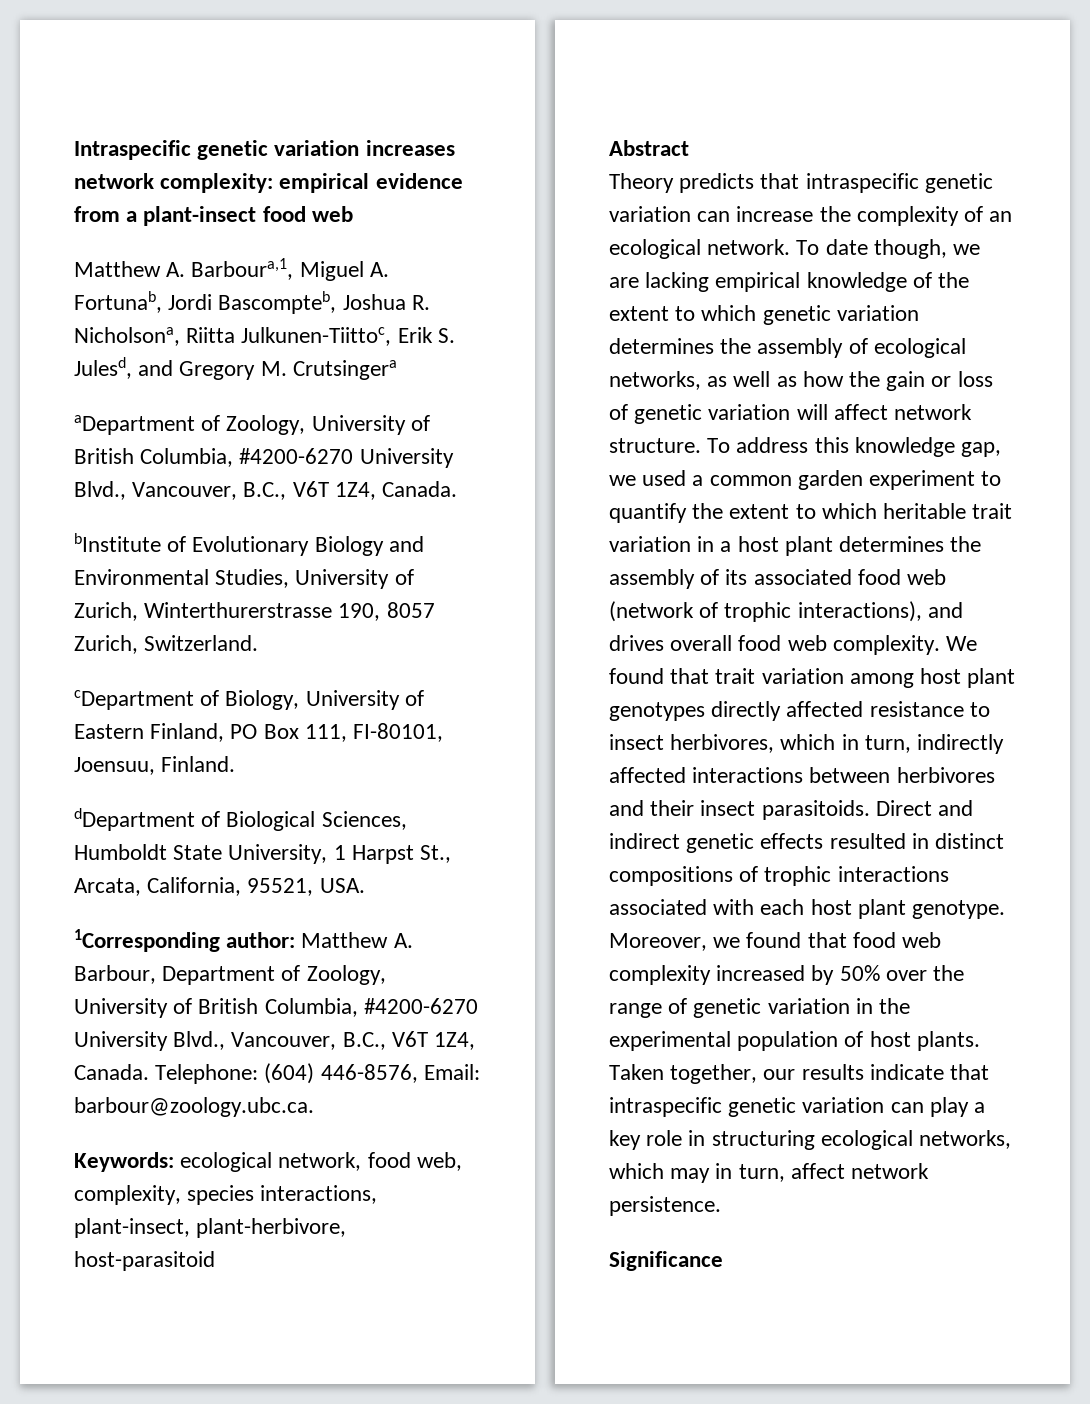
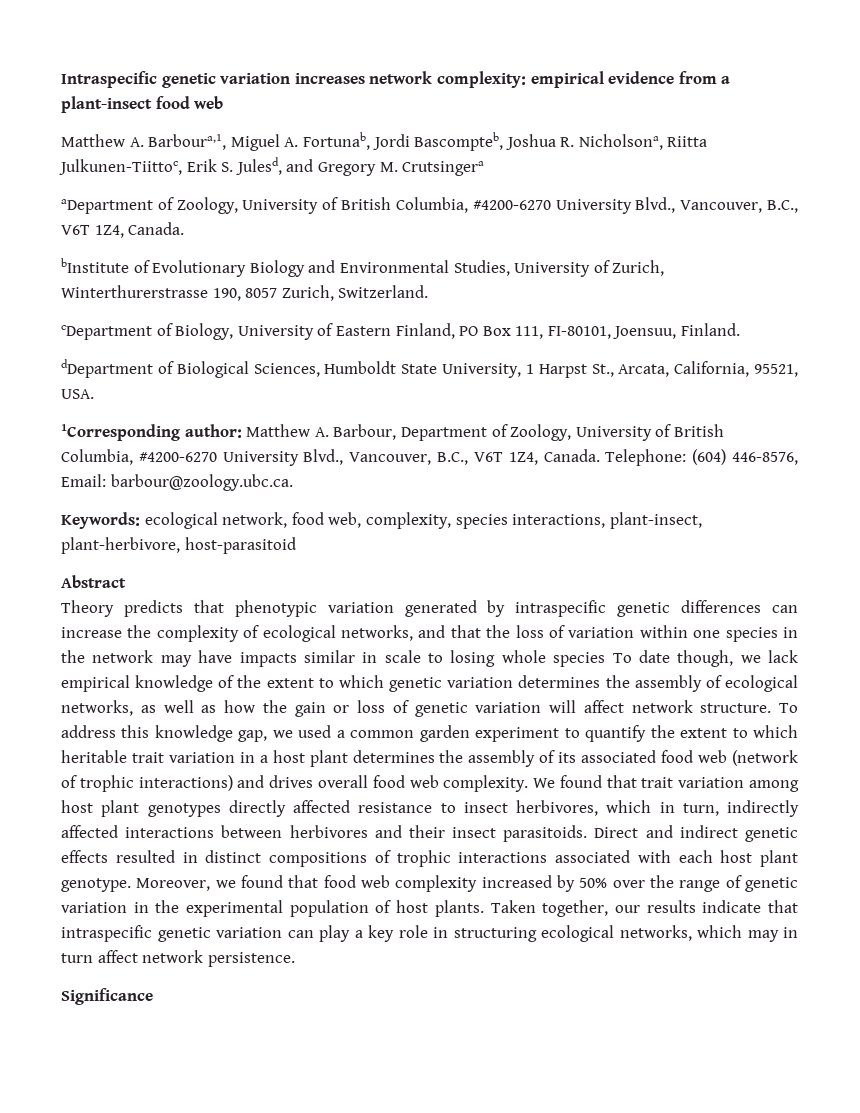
- Theory predicts that intraspecific genetic variation can increase the complexity of an ecological network. To date though, we are lacking empirical knowledge of the extent to which genetic variation determines the assembly of ecological networks, as well as how the gain or loss of genetic variation will affect network structure.
+ Theory predicts that phenotypic variation generated by intraspecific genetic differences can increase the complexity of ecological networks, and that the loss of variation within one species in the network may have impacts similar in scale to losing whole species To date though, we lack empirical knowledge of the extent to which genetic variation determines the assembly of ecological networks, as well as how the gain or loss of genetic variation will affect network structure.
- To address this knowledge gap, we used a common garden experiment to quantify the extent to which heritable trait variation in a host plant determines the assembly of its associated food web (network of trophic interactions), and drives overall food web complexity.
+ To address this knowledge gap, we used a common garden experiment to quantify the extent to which heritable trait variation in a host plant determines the assembly of its associated food web (network of trophic interactions) and drives overall food web complexity.
- Taken together, our results indicate that intraspecific genetic variation can play a key role in structuring ecological networks, which may in turn, affect network persistence.
+ Taken together, our results indicate that intraspecific genetic variation can play a key role in structuring ecological networks, which may in turn affect network persistence.

